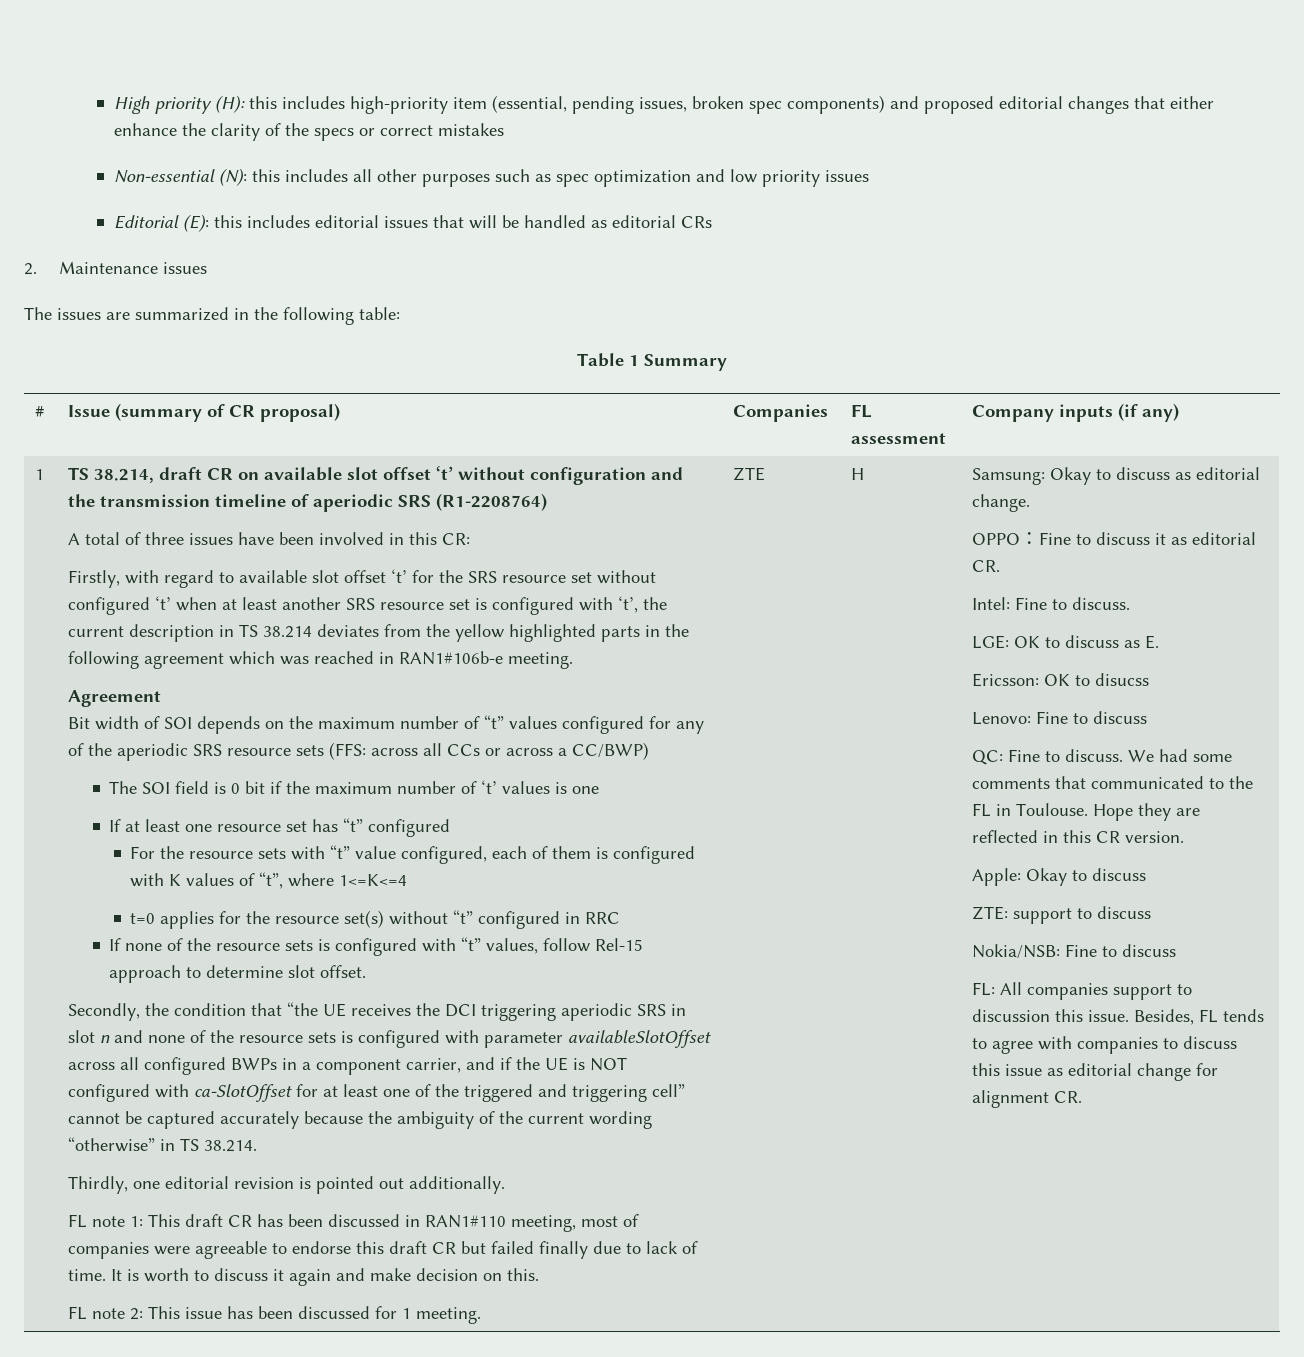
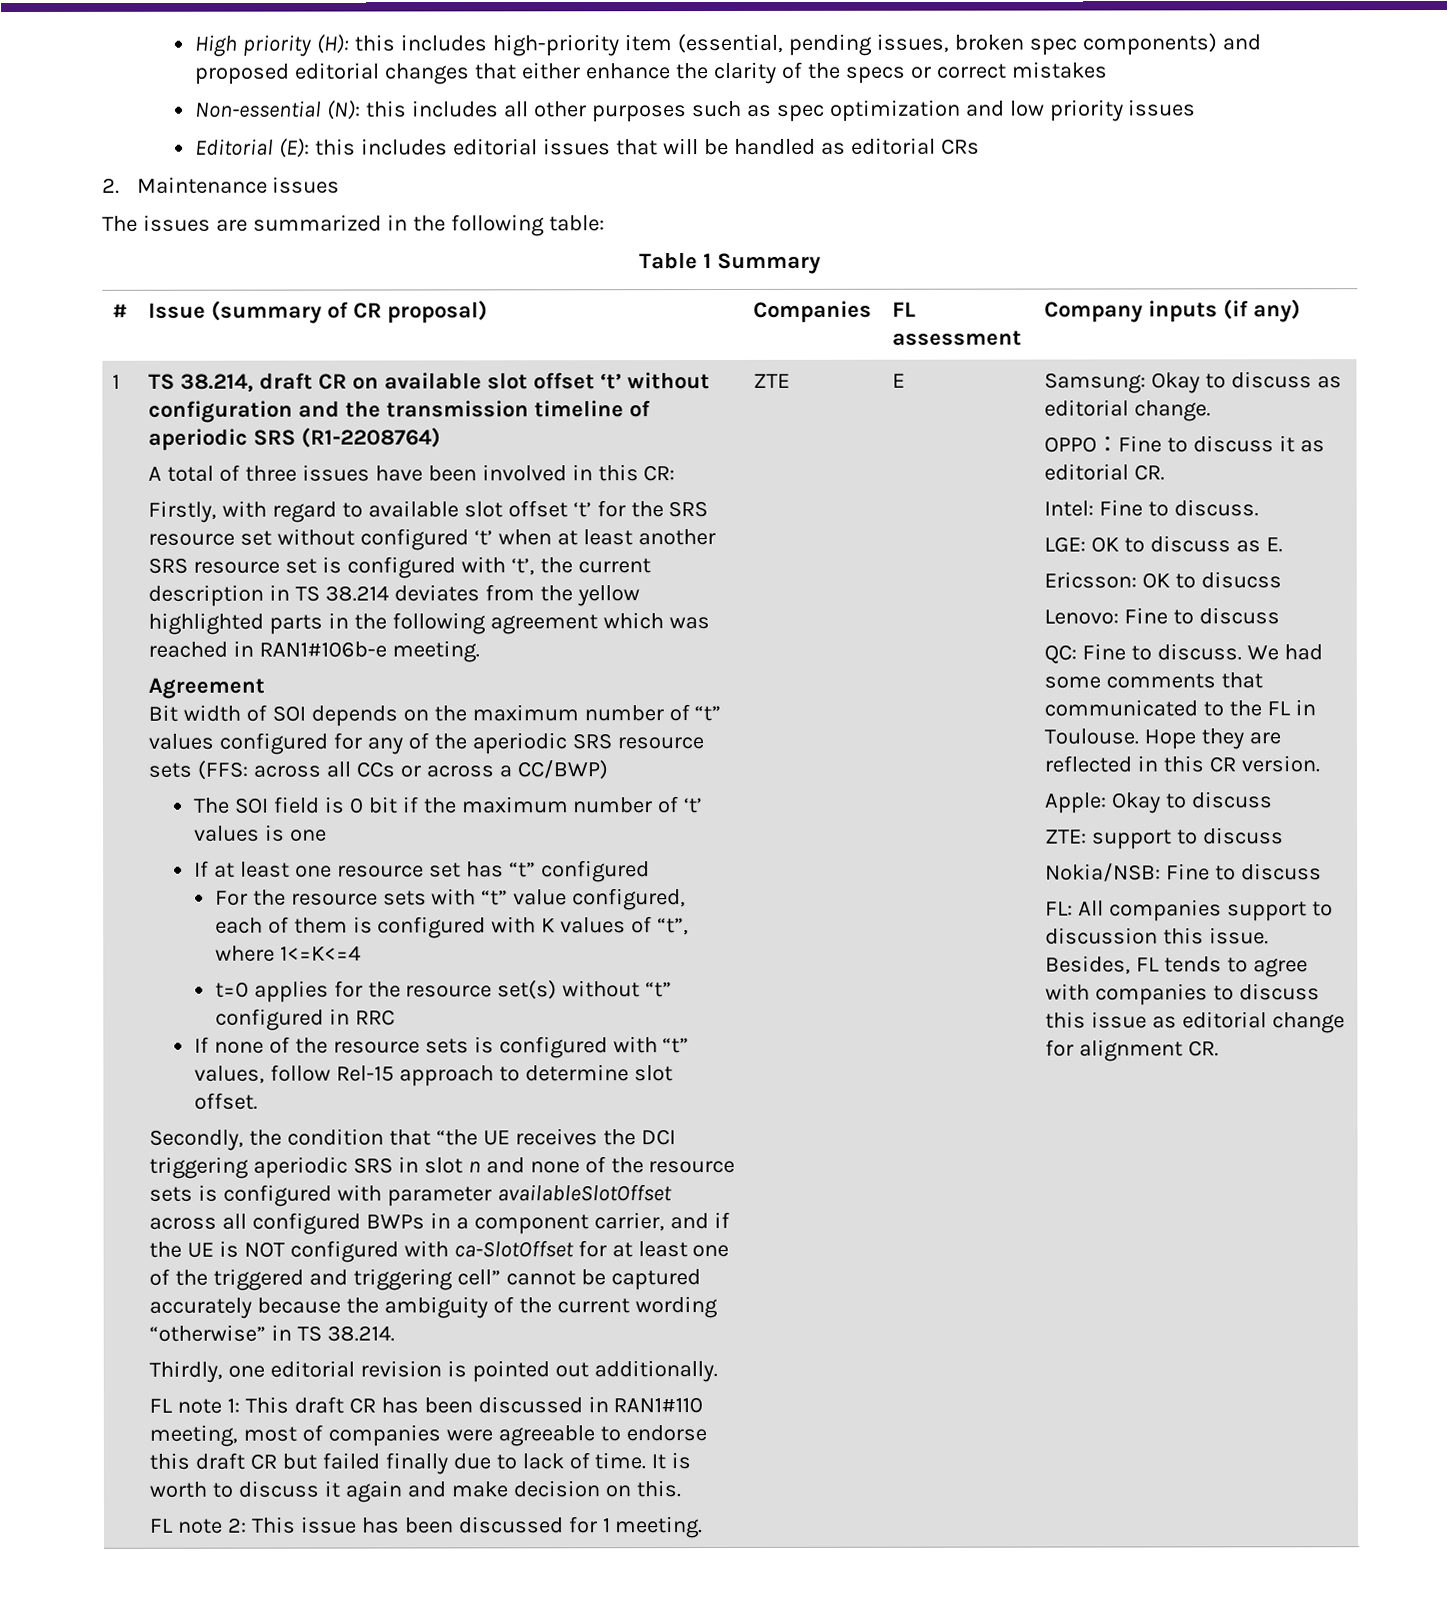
- H
+ E

